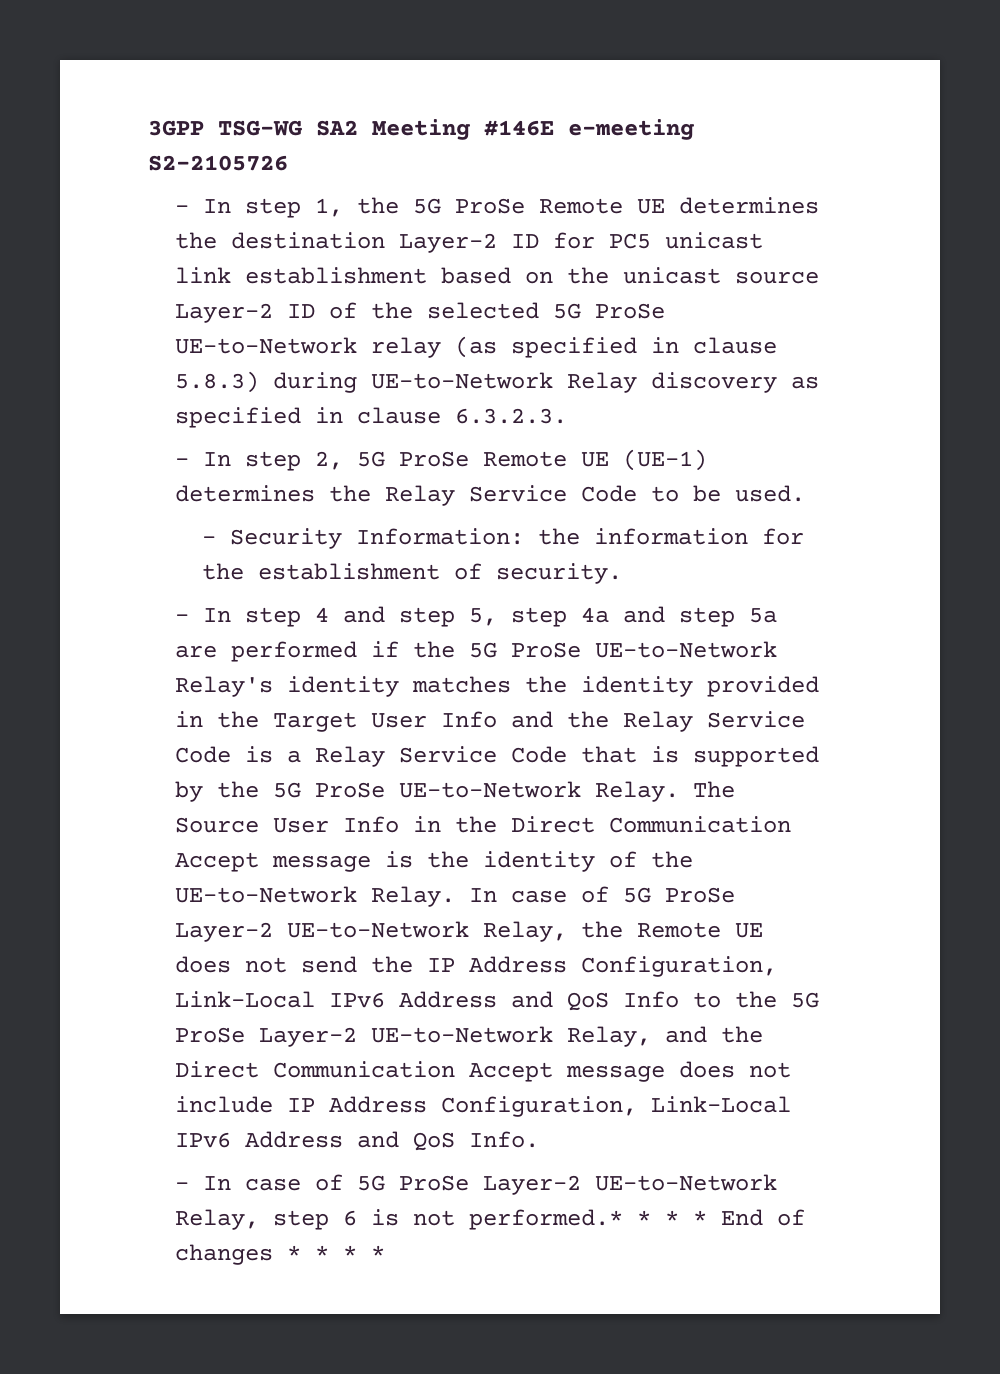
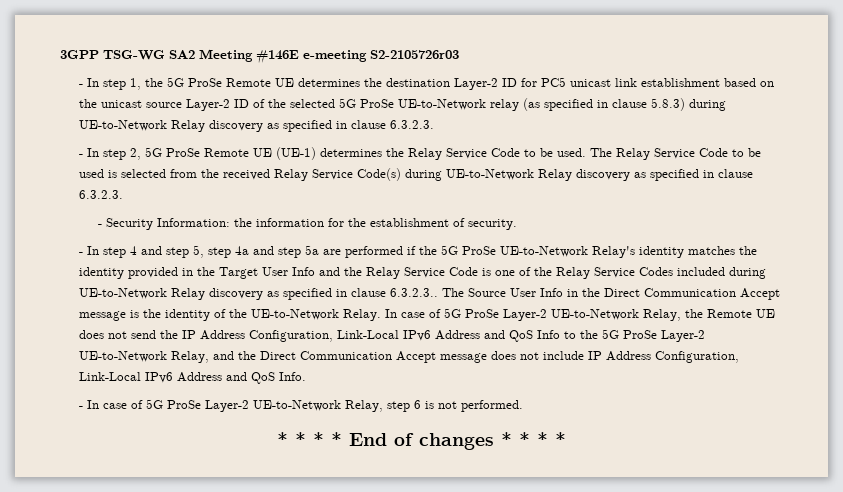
- 3GPP TSG-WG SA2 Meeting #146E e-meeting S2-2105726
+ 3GPP TSG-WG SA2 Meeting #146E e-meeting S2-2105726r03
+ The Relay Service Code to be used is selected from the received Relay Service Code(s) during UE-to-Network Relay discovery as specified in clause 6.3.2.3.
- - In step 4 and step 5, step 4a and step 5a are performed if the 5G ProSe UE-to-Network Relay's identity matches the identity provided in the Target User Info and the Relay Service Code is a Relay Service Code that is supported by the 5G ProSe UE-to-Network Relay.
+ - In step 4 and step 5, step 4a and step 5a are performed if the 5G ProSe UE-to-Network Relay's identity matches the identity provided in the Target User Info and the Relay Service Code is one of the Relay Service Codes included during UE-to-Network Relay discovery as specified in clause 6.3.2.3..
- - In case of 5G ProSe Layer-2 UE-to-Network Relay, step 6 is not performed.* * * * End of changes * * * *
+ - In case of 5G ProSe Layer-2 UE-to-Network Relay, step 6 is not performed.
+ * * * * End of changes * * * *

